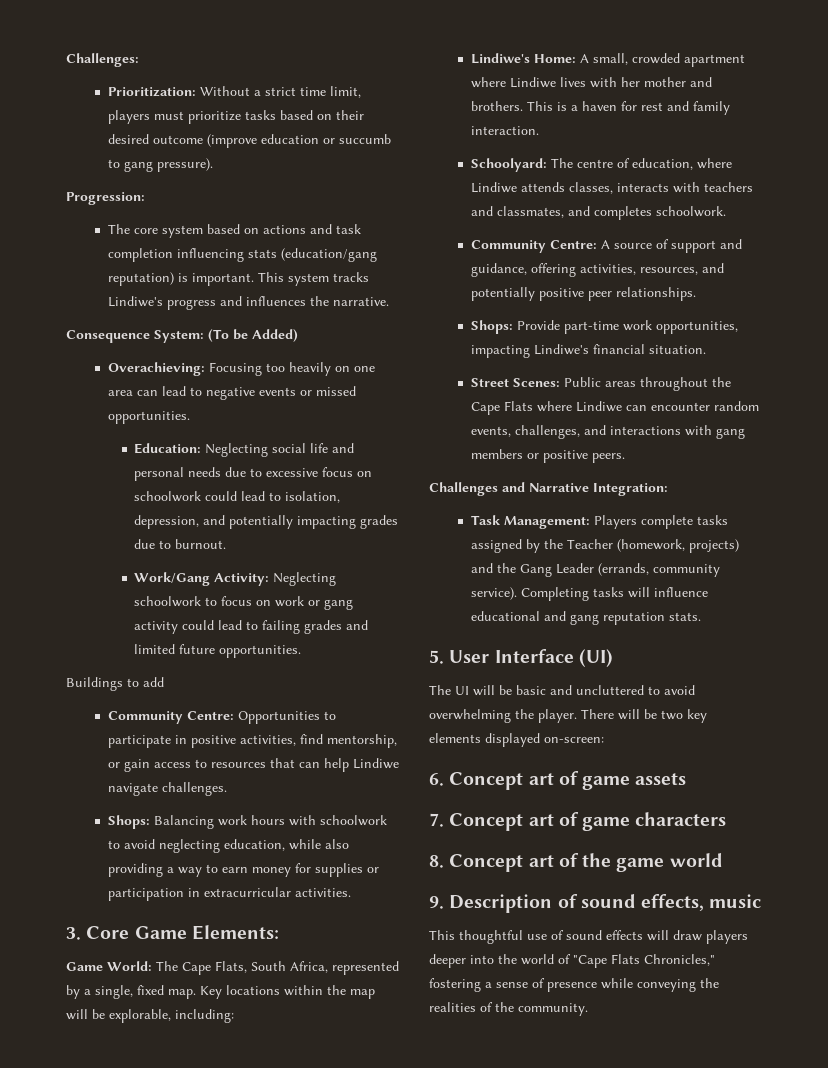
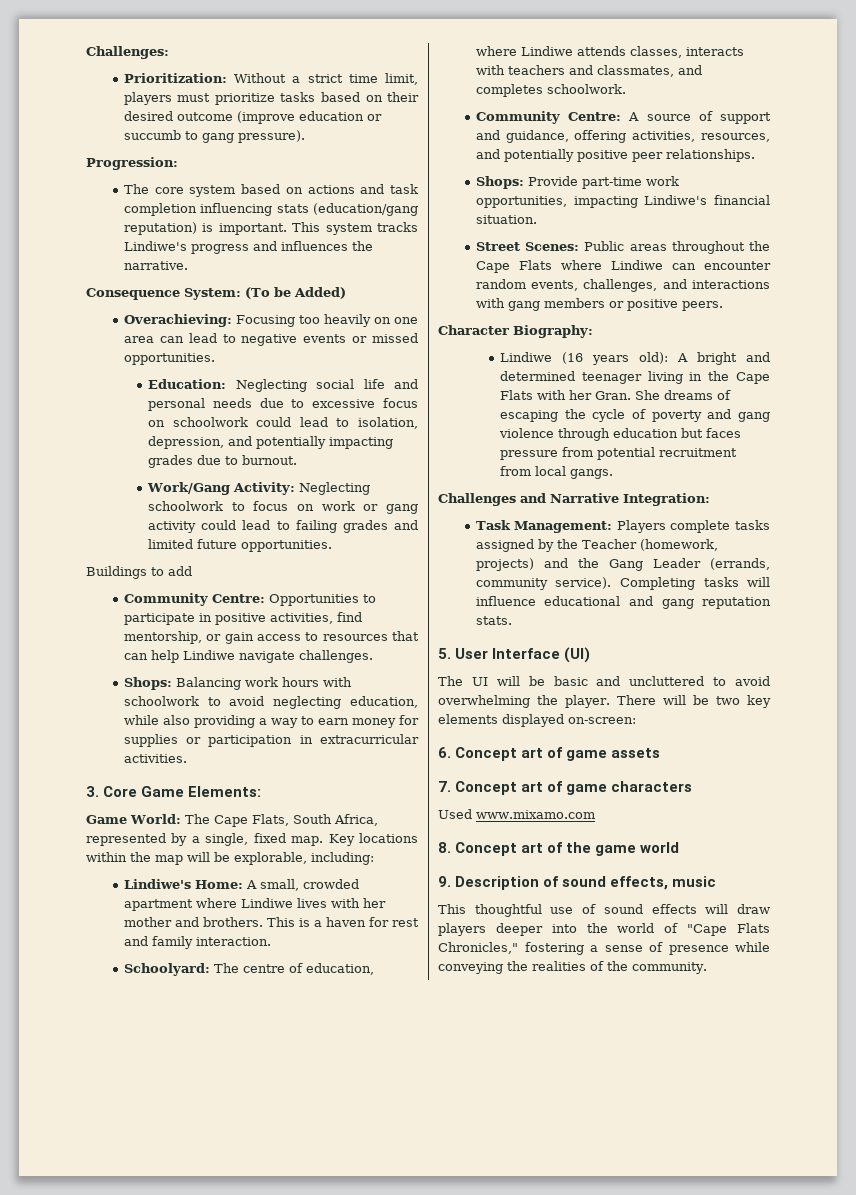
+ Character Biography:
+ Lindiwe (16 years old): A bright and determined teenager living in the Cape Flats with her Gran. She dreams of escaping the cycle of poverty and gang violence through education but faces pressure from potential recruitment from local gangs.
+ Used www.mixamo.com

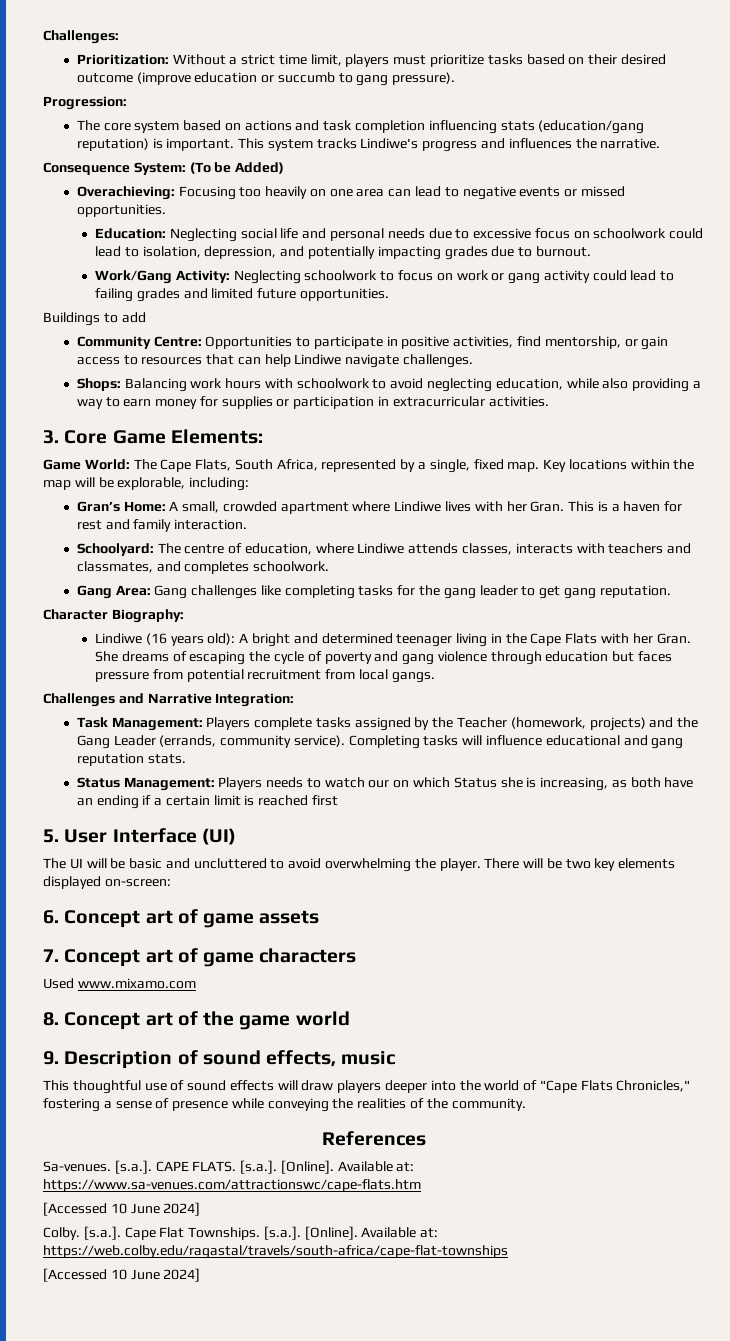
- Lindiwe's Home: A small, crowded apartment where Lindiwe lives with her mother and brothers.
+ Gran’s Home: A small, crowded apartment where Lindiwe lives with her Gran.
- Community Centre: A source of support and guidance, offering activities, resources, and potentially positive peer relationships.
- Shops: Provide part-time work opportunities, impacting Lindiwe's financial situation.
- Street Scenes: Public areas throughout the Cape Flats where Lindiwe can encounter random events, challenges, and interactions with gang members or positive peers.
+ Gang Area: Gang challenges like completing tasks for the gang leader to get gang reputation.
+ Status Management: Players needs to watch our on which Status she is increasing, as both have an ending if a certain limit is reached first
+ References
+ Sa-venues. [s.a.]. CAPE FLATS. [s.a.]. [Online]. Available at: https://www.sa-venues.com/attractionswc/cape-flats.htm
+ [Accessed 10 June 2024]
+ Colby. [s.a.]. Cape Flat Townships. [s.a.]. [Online]. Available at: https://web.colby.edu/ragastal/travels/south-africa/cape-flat-townships
+ [Accessed 10 June 2024]

